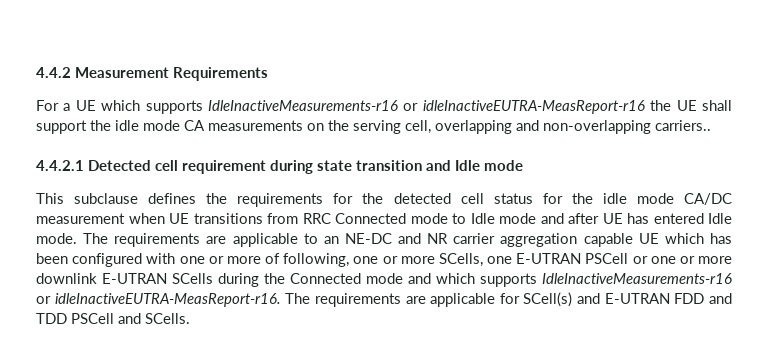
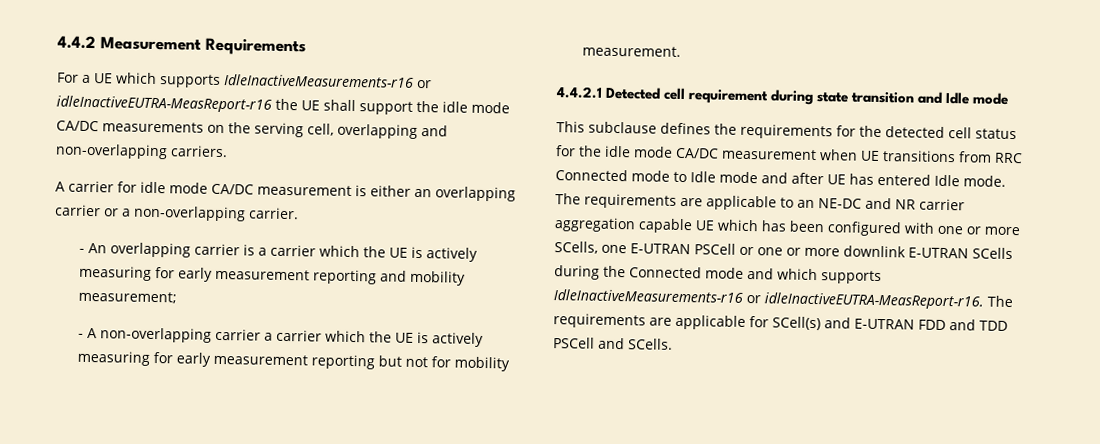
- For a UE which supports IdleInactiveMeasurements-r16 or idleInactiveEUTRA-MeasReport-r16 the UE shall support the idle mode CA measurements on the serving cell, overlapping and non-overlapping carriers..
+ For a UE which supports IdleInactiveMeasurements-r16 or idleInactiveEUTRA-MeasReport-r16 the UE shall support the idle mode CA/DC measurements on the serving cell, overlapping and non-overlapping carriers.
+ A carrier for idle mode CA/DC measurement is either an overlapping carrier or a non-overlapping carrier.
+ - An overlapping carrier is a carrier which the UE is actively measuring for early measurement reporting and mobility measurement;
+ - A non-overlapping carrier a carrier which the UE is actively measuring for early measurement reporting but not for mobility measurement.
- The requirements are applicable to an NE-DC and NR carrier aggregation capable UE which has been configured with one or more of following, one or more SCells, one E-UTRAN PSCell or one or more downlink E-UTRAN SCells during the Connected mode and which supports IdleInactiveMeasurements-r16 or idleInactiveEUTRA-MeasReport-r16.
+ The requirements are applicable to an NE-DC and NR carrier aggregation capable UE which has been configured with one or more SCells, one E-UTRAN PSCell or one or more downlink E-UTRAN SCells during the Connected mode and which supports IdleInactiveMeasurements-r16 or idleInactiveEUTRA-MeasReport-r16.

